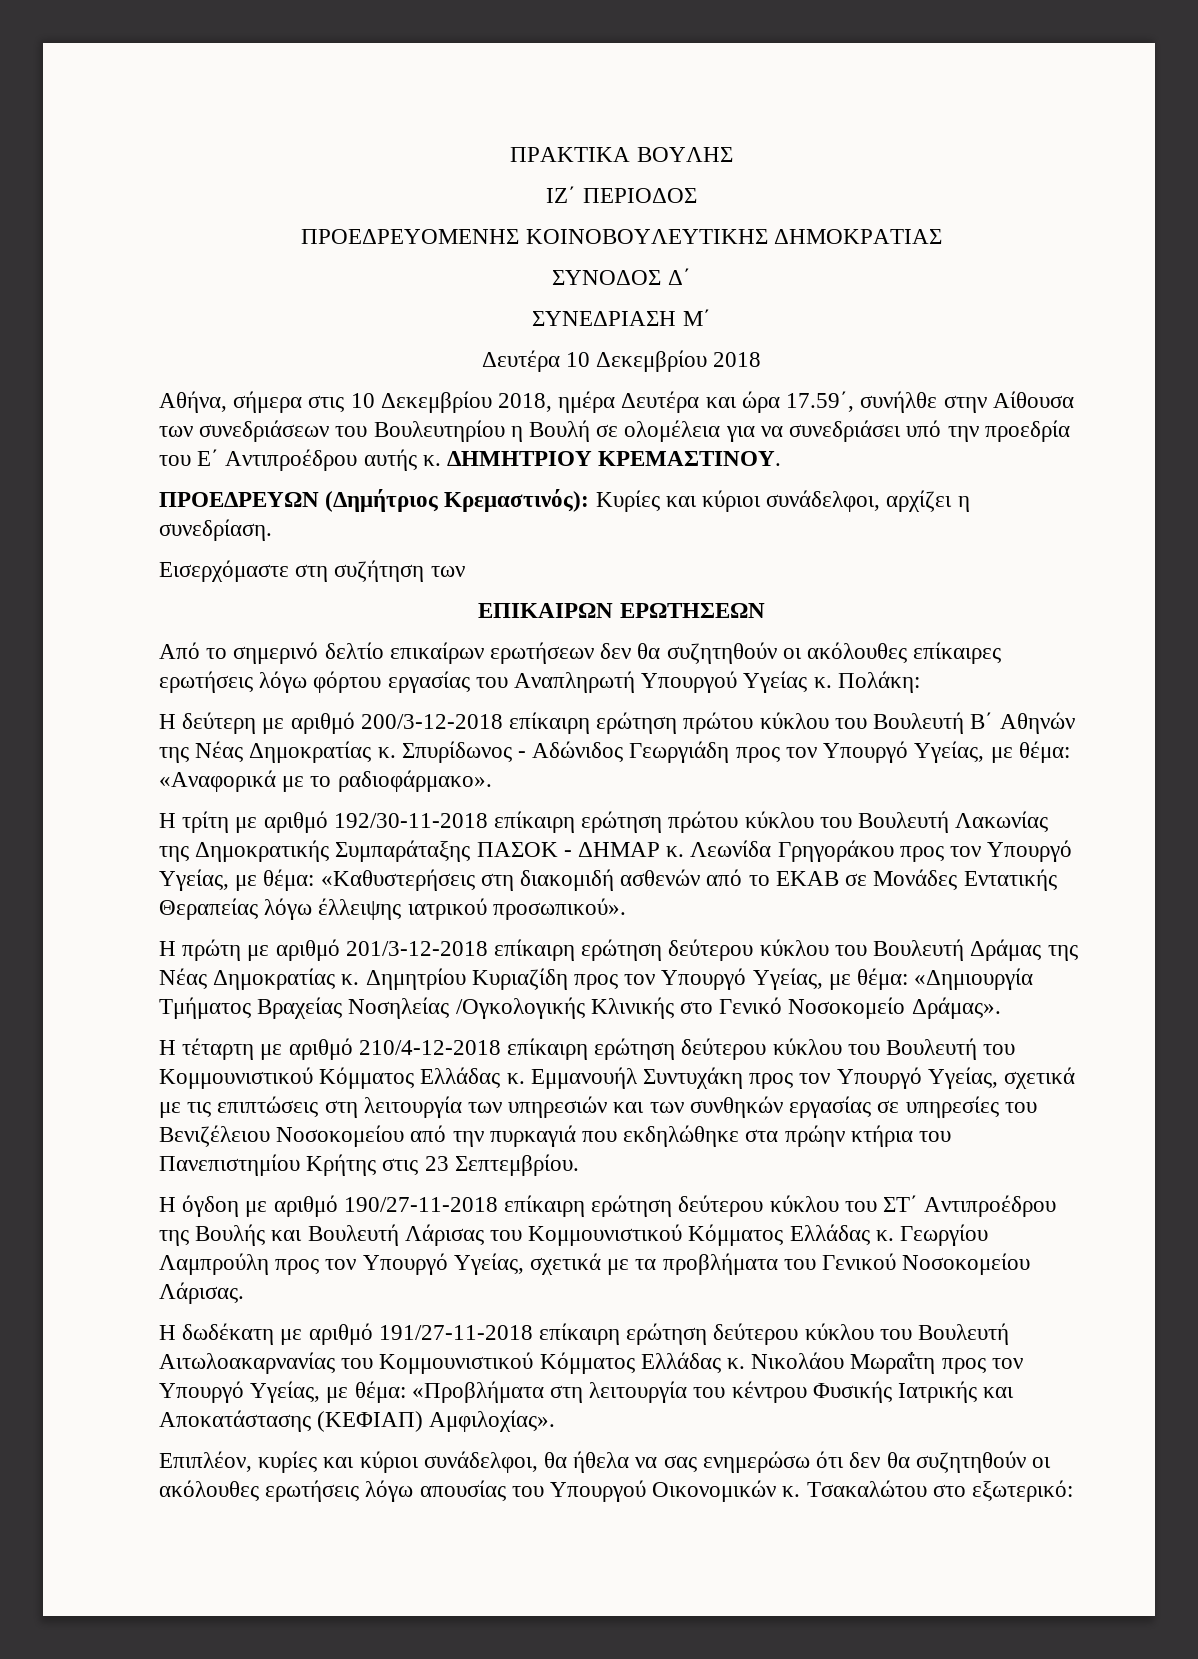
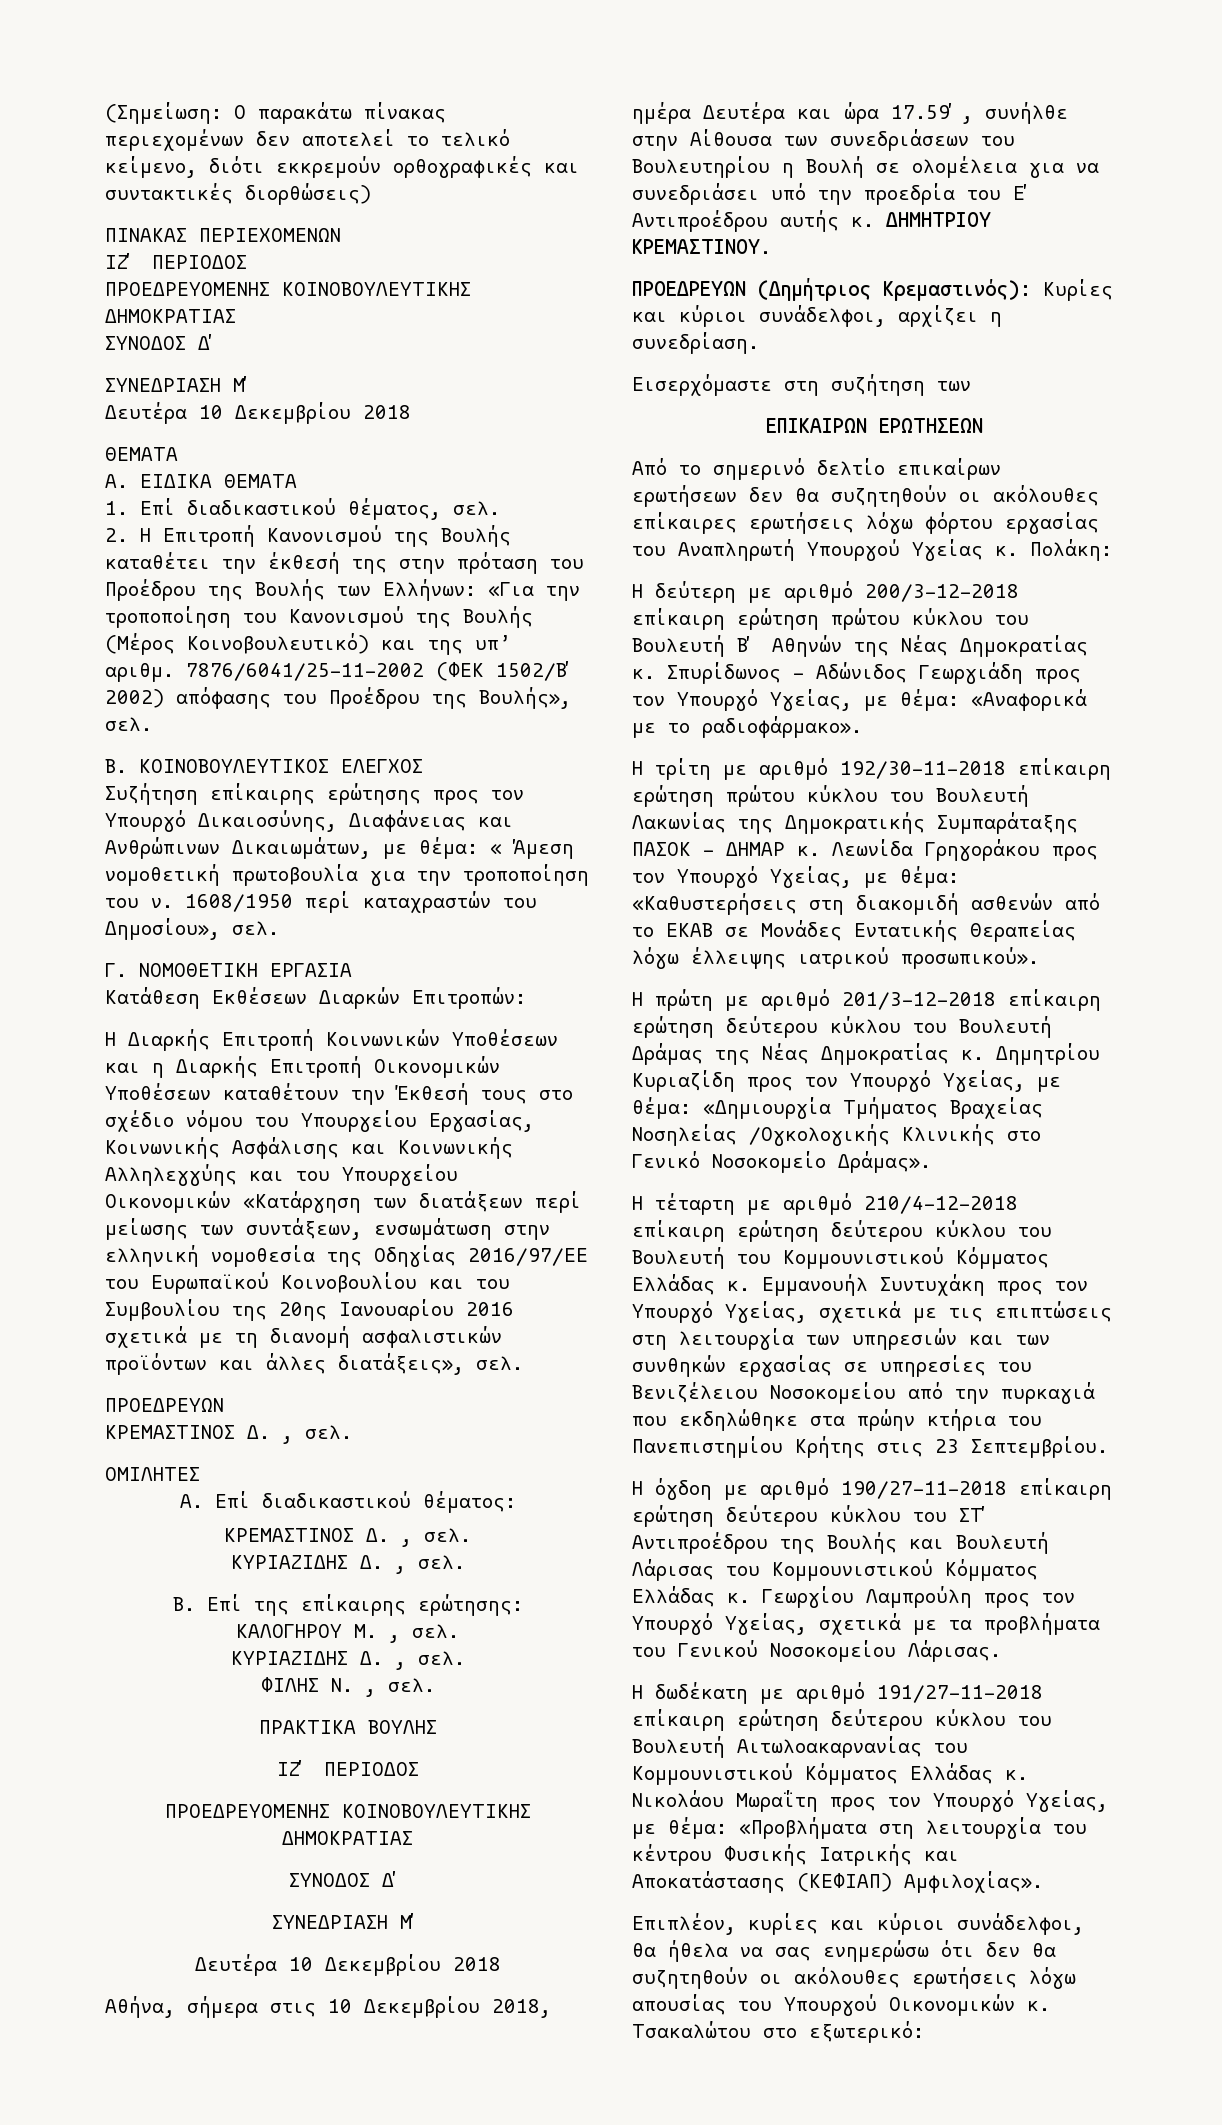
+ (Σημείωση: Ο παρακάτω πίνακας περιεχομένων δεν αποτελεί το τελικό κείμενο, διότι εκκρεμούν ορθογραφικές και συντακτικές διορθώσεις)
+ ΠΙΝΑΚΑΣ ΠΕΡΙΕΧΟΜΕΝΩΝ
+ ΙΖ΄ ΠΕΡΙΟΔΟΣ
+ ΠΡΟΕΔΡΕΥΟΜΕΝΗΣ ΚΟΙΝΟΒΟΥΛΕΥΤΙΚΗΣ ΔΗΜΟΚΡΑΤΙΑΣ
+ ΣΥΝΟΔΟΣ Δ΄
+ ΣΥΝΕΔΡΙΑΣΗ Μ΄
+ Δευτέρα 10 Δεκεμβρίου 2018
+ ΘΕΜΑΤΑ
+ Α. ΕΙΔΙΚΑ ΘΕΜΑΤΑ
+ 1. Επί διαδικαστικού θέματος, σελ.
+ 2. Η Επιτροπή Κανονισμού της Βουλής καταθέτει την έκθεσή της στην πρόταση του Προέδρου της Βουλής των Ελλήνων: «Για την τροποποίηση του Κανονισμού της Βουλής (Μέρος Κοινοβουλευτικό) και της υπ’ αριθμ. 7876/6041/25-11-2002 (ΦΕΚ 1502/Β΄ 2002) απόφασης του Προέδρου της Βουλής», σελ.
+ Β. ΚΟΙΝΟΒΟΥΛΕΥΤΙΚΟΣ ΕΛΕΓΧΟΣ
+ Συζήτηση επίκαιρης ερώτησης προς τον Υπουργό Δικαιοσύνης, Διαφάνειας και Ανθρώπινων Δικαιωμάτων, με θέμα: « Άμεση νομοθετική πρωτοβουλία για την τροποποίηση του ν. 1608/1950 περί καταχραστών του Δημοσίου», σελ.
+ Γ. ΝΟΜΟΘΕΤΙΚΗ ΕΡΓΑΣΙΑ
+ Κατάθεση Εκθέσεων Διαρκών Επιτροπών:
+ Η Διαρκής Επιτροπή Κοινωνικών Υποθέσεων και η Διαρκής Επιτροπή Οικονομικών Υποθέσεων καταθέτουν την Έκθεσή τους στο σχέδιο νόμου του Υπουργείου Εργασίας, Κοινωνικής Ασφάλισης και Κοινωνικής Αλληλεγγύης και του Υπουργείου Οικονομικών «Κατάργηση των διατάξεων περί μείωσης των συντάξεων, ενσωμάτωση στην ελληνική νομοθεσία της Οδηγίας 2016/97/ΕΕ του Ευρωπαϊκού Κοινοβουλίου και του Συμβουλίου της 20ης Ιανουαρίου 2016 σχετικά με τη διανομή ασφαλιστικών προϊόντων και άλλες διατάξεις», σελ.
+ ΠΡΟΕΔΡΕΥΩΝ
+ ΚΡΕΜΑΣΤΙΝΟΣ Δ. , σελ.
+ ΟΜΙΛΗΤΕΣ
+ Α. Επί διαδικαστικού θέματος:
+ ΚΡΕΜΑΣΤΙΝΟΣ Δ. , σελ.
+ ΚΥΡΙΑΖΙΔΗΣ Δ. , σελ.
+ Β. Επί της επίκαιρης ερώτησης:
+ ΚΑΛΟΓΗΡΟΥ Μ. , σελ.
+ ΚΥΡΙΑΖΙΔΗΣ Δ. , σελ.
+ ΦΙΛΗΣ Ν. , σελ.

